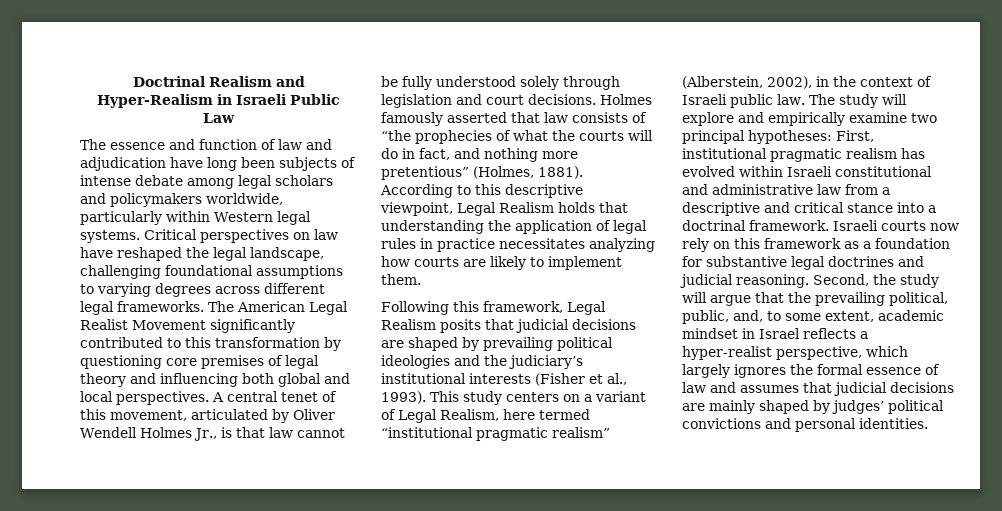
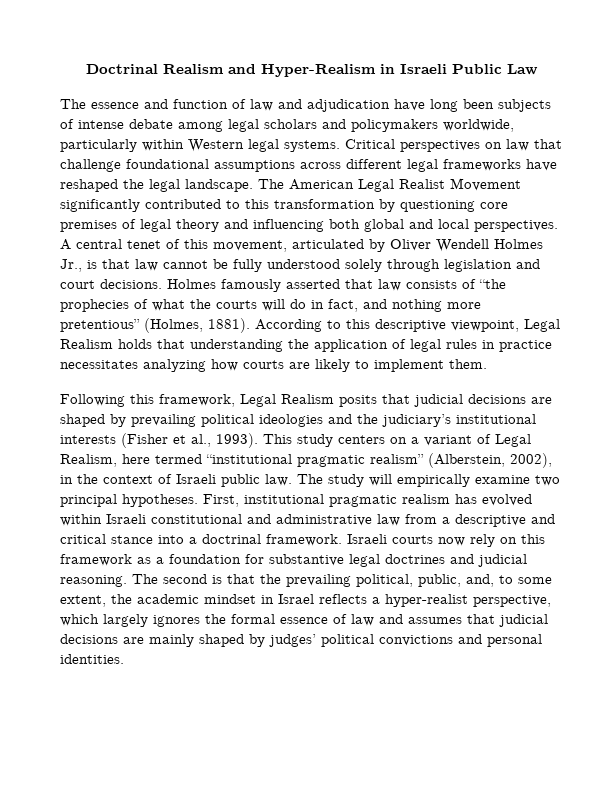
- Critical perspectives on law have reshaped the legal landscape, challenging foundational assumptions to varying degrees across different legal frameworks.
+ Critical perspectives on law that challenge foundational assumptions across different legal frameworks have reshaped the legal landscape.
- The study will explore and empirically examine two principal hypotheses: First, institutional pragmatic realism has evolved within Israeli constitutional and administrative law from a descriptive and critical stance into a doctrinal framework.
+ The study will empirically examine two principal hypotheses. First, institutional pragmatic realism has evolved within Israeli constitutional and administrative law from a descriptive and critical stance into a doctrinal framework.
- Second, the study will argue that the prevailing political, public, and, to some extent, academic mindset in Israel reflects a hyper-realist perspective, which largely ignores the formal essence of law and assumes that judicial decisions are mainly shaped by judges’ political convictions and personal identities.
+ The second is that the prevailing political, public, and, to some extent, the academic mindset in Israel reflects a hyper-realist perspective, which largely ignores the formal essence of law and assumes that judicial decisions are mainly shaped by judges’ political convictions and personal identities.

